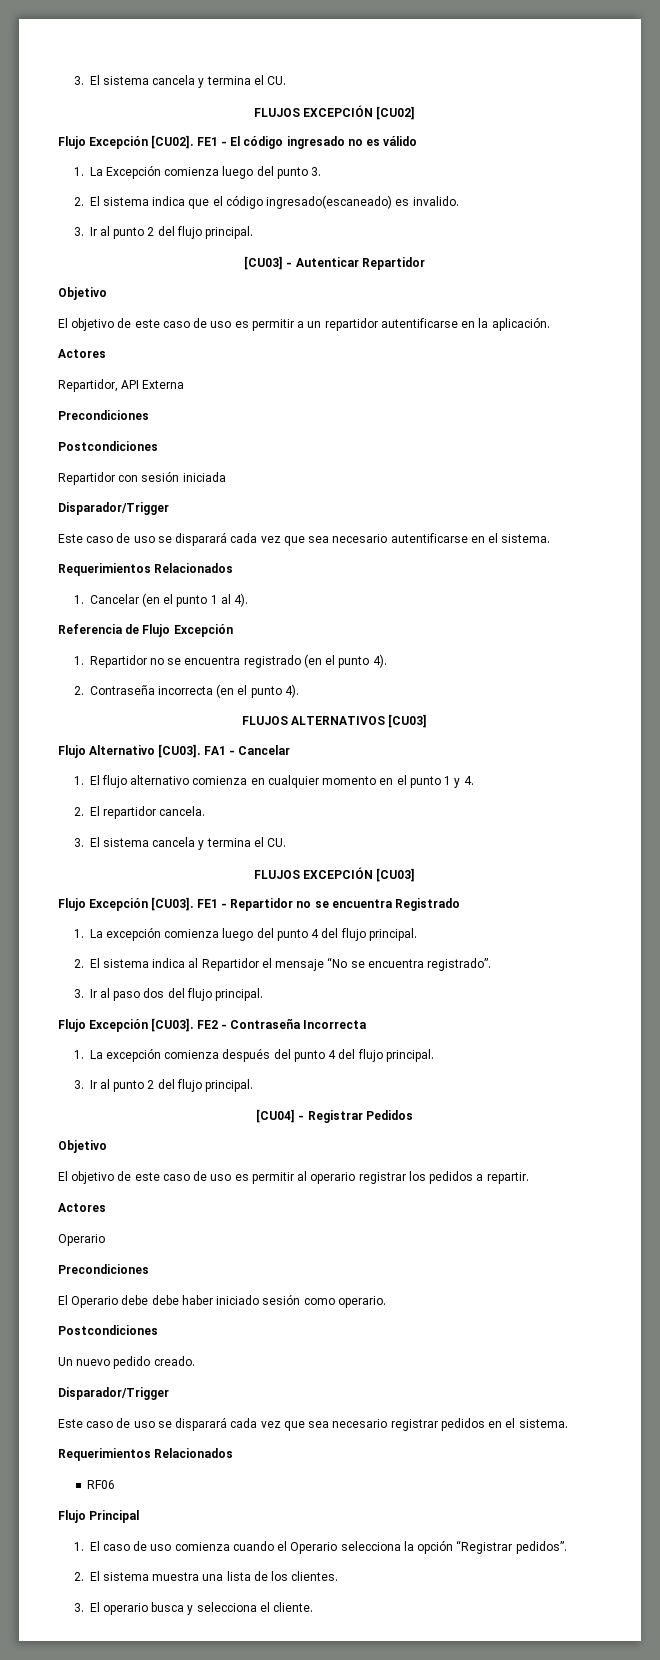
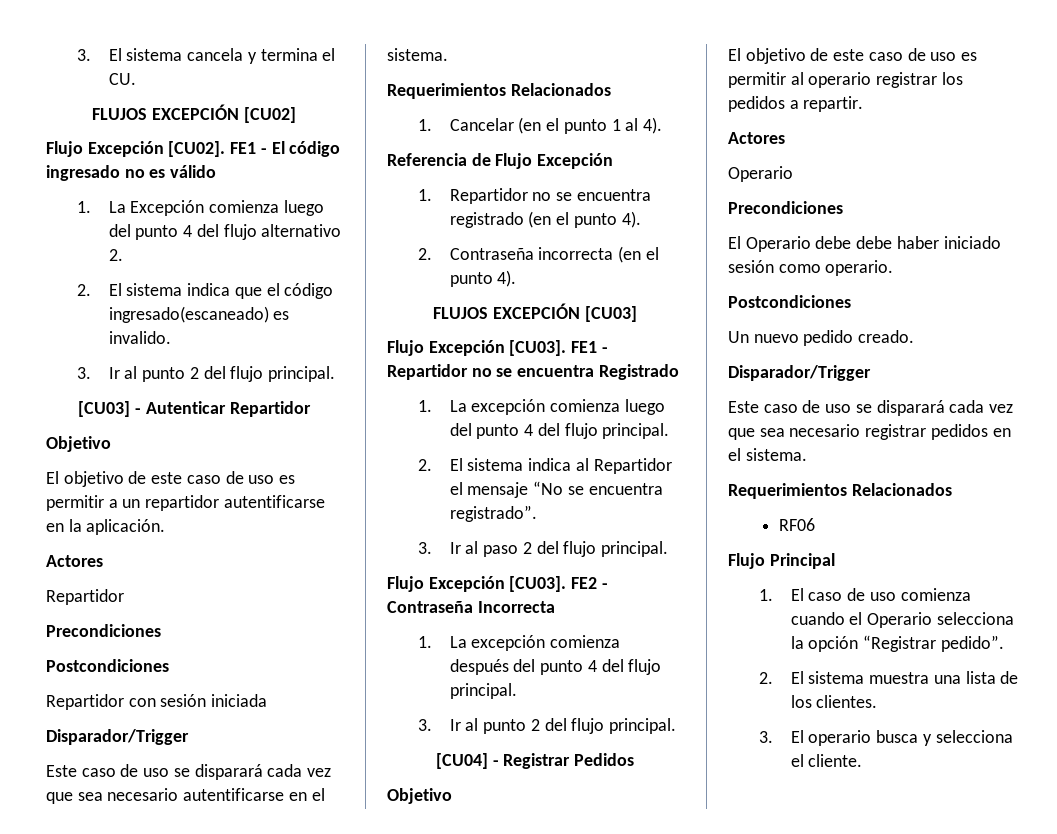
- 1. La Excepción comienza luego del punto 3.
+ 1. La Excepción comienza luego del punto 4 del flujo alternativo 2.
  El objetivo de este caso de uso es permitir a un repartidor autentificarse en la aplicación.
  Actores
- Repartidor, API Externa
+ Repartidor
- FLUJOS ALTERNATIVOS [CU03]
- Flujo Alternativo [CU03]. FA1 - Cancelar
- 1. El flujo alternativo comienza en cualquier momento en el punto 1 y 4.
- 2. El repartidor cancela.
- 3. El sistema cancela y termina el CU.
- 3. Ir al paso dos del flujo principal.
+ 3. Ir al paso 2 del flujo principal.
- 1. El caso de uso comienza cuando el Operario selecciona la opción “Registrar pedidos”.
+ 1. El caso de uso comienza cuando el Operario selecciona la opción “Registrar pedido”.

